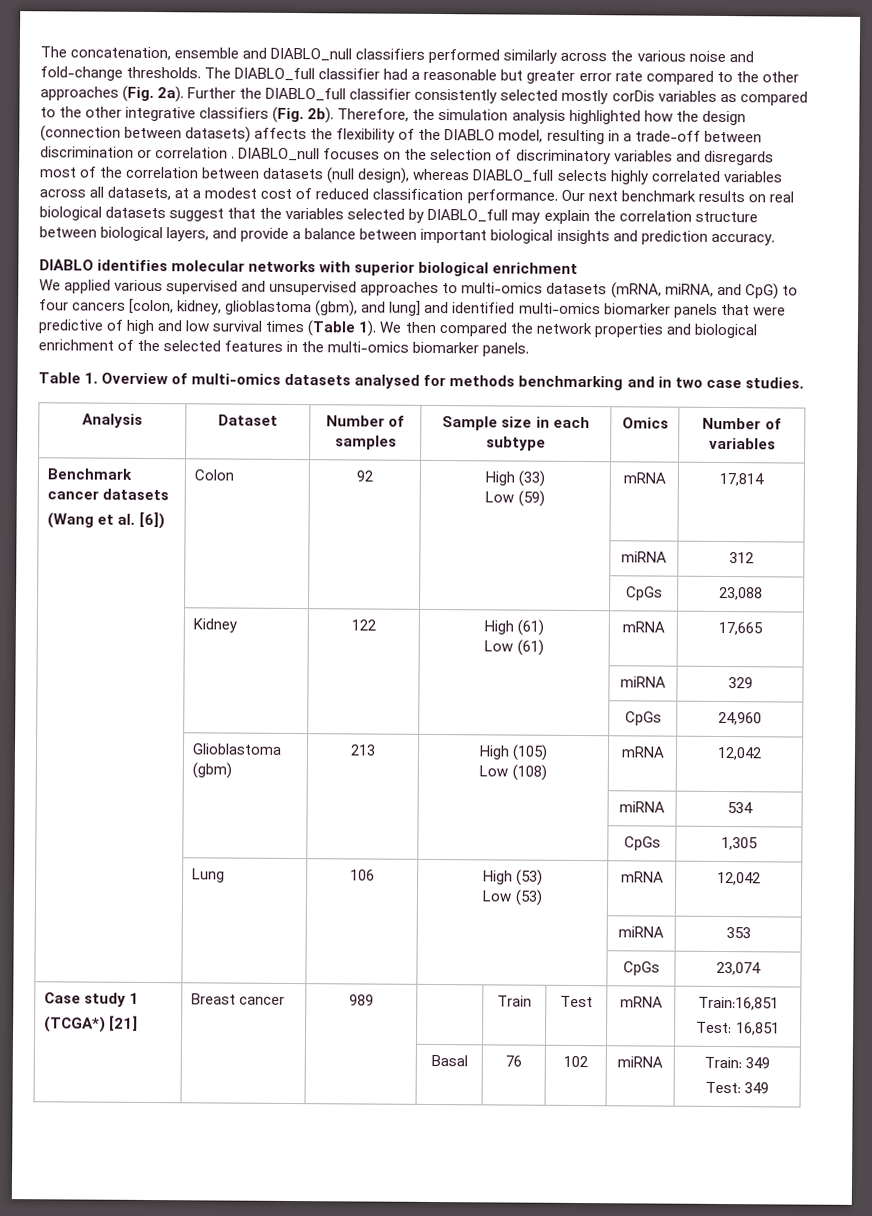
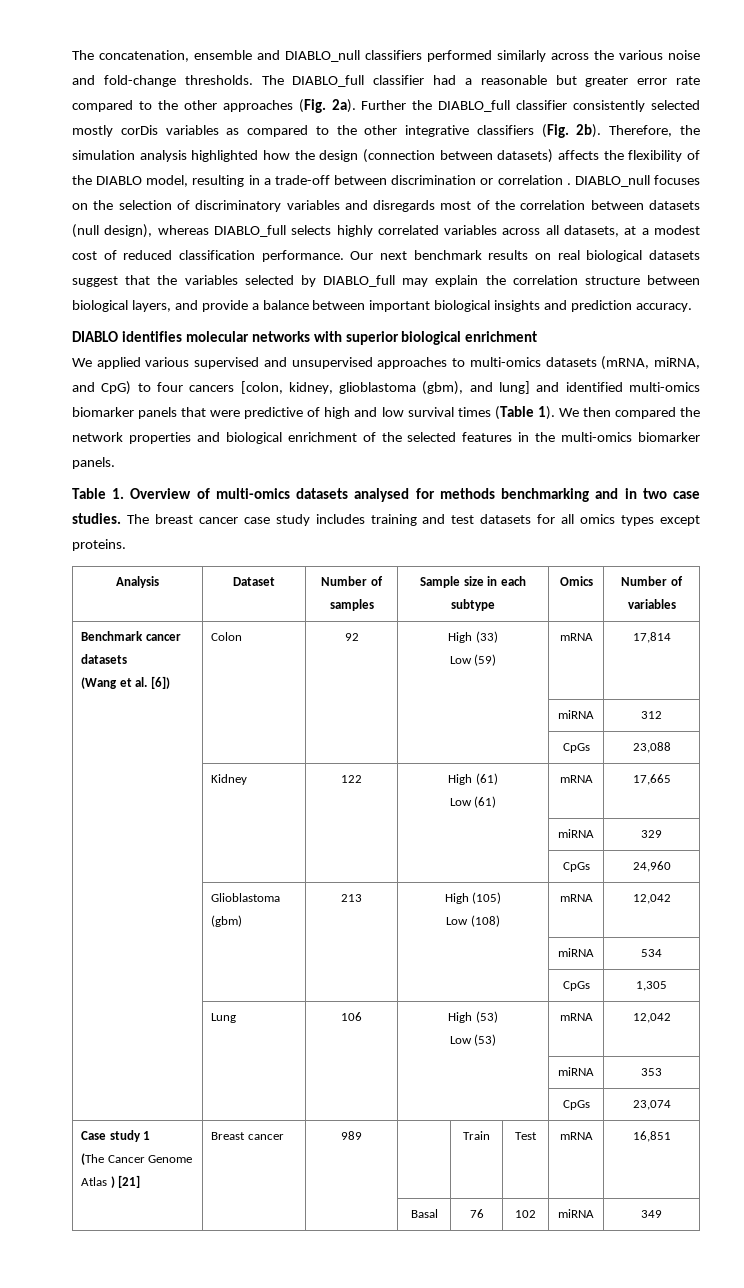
+ The breast cancer case study includes training and test datasets for all omics types except proteins.
  Case study 1
- (TCGA*) [21] | Breast cancer | 989 | | Train | Test | mRNA | Train:16,851
- Test: 16,851
+ (The Cancer Genome Atlas ) [21] | Breast cancer | 989 | | Train | Test | mRNA | 16,851
- | | | Basal | 76 | 102 | miRNA | Train: 349
- Test: 349
+ | | | Basal | 76 | 102 | miRNA | 349

